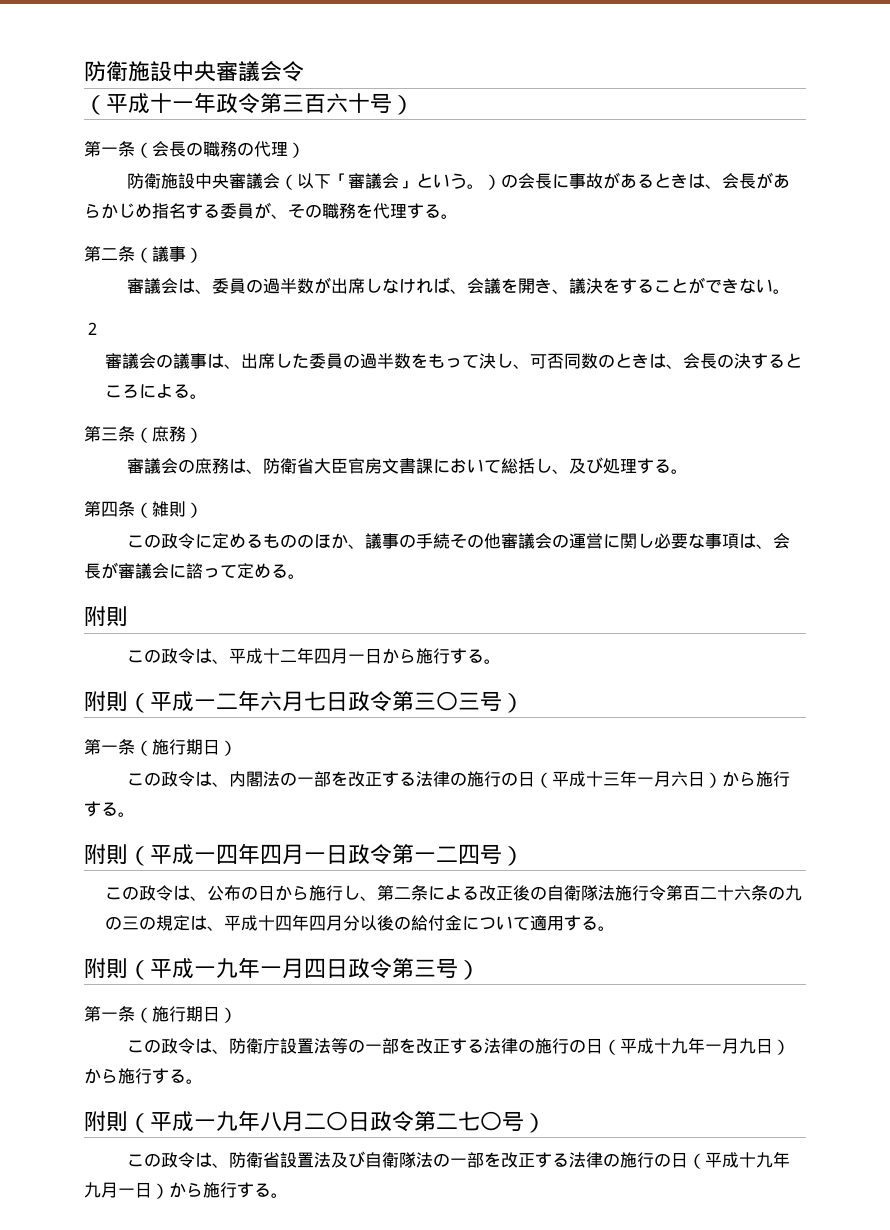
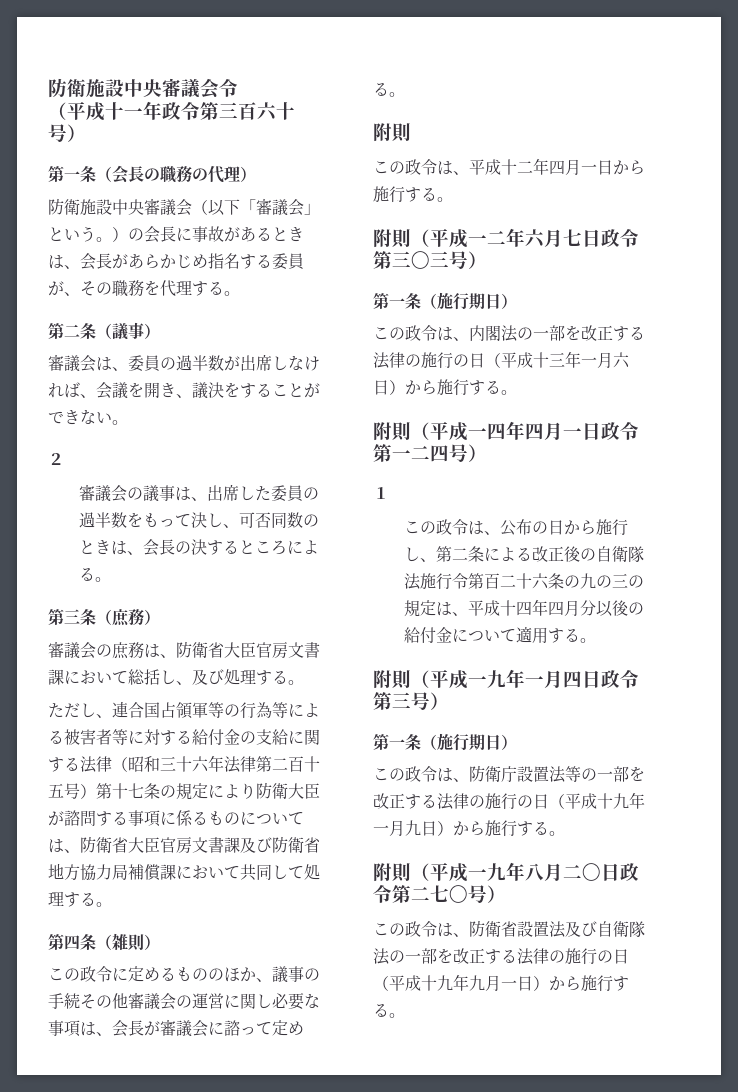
+ ただし、連合国占領軍等の行為等による被害者等に対する給付金の支給に関する法律（昭和三十六年法律第二百十五号）第十七条の規定により防衛大臣が諮問する事項に係るものについては、防衛省大臣官房文書課及び防衛省地方協力局補償課において共同して処理する。
+ １

